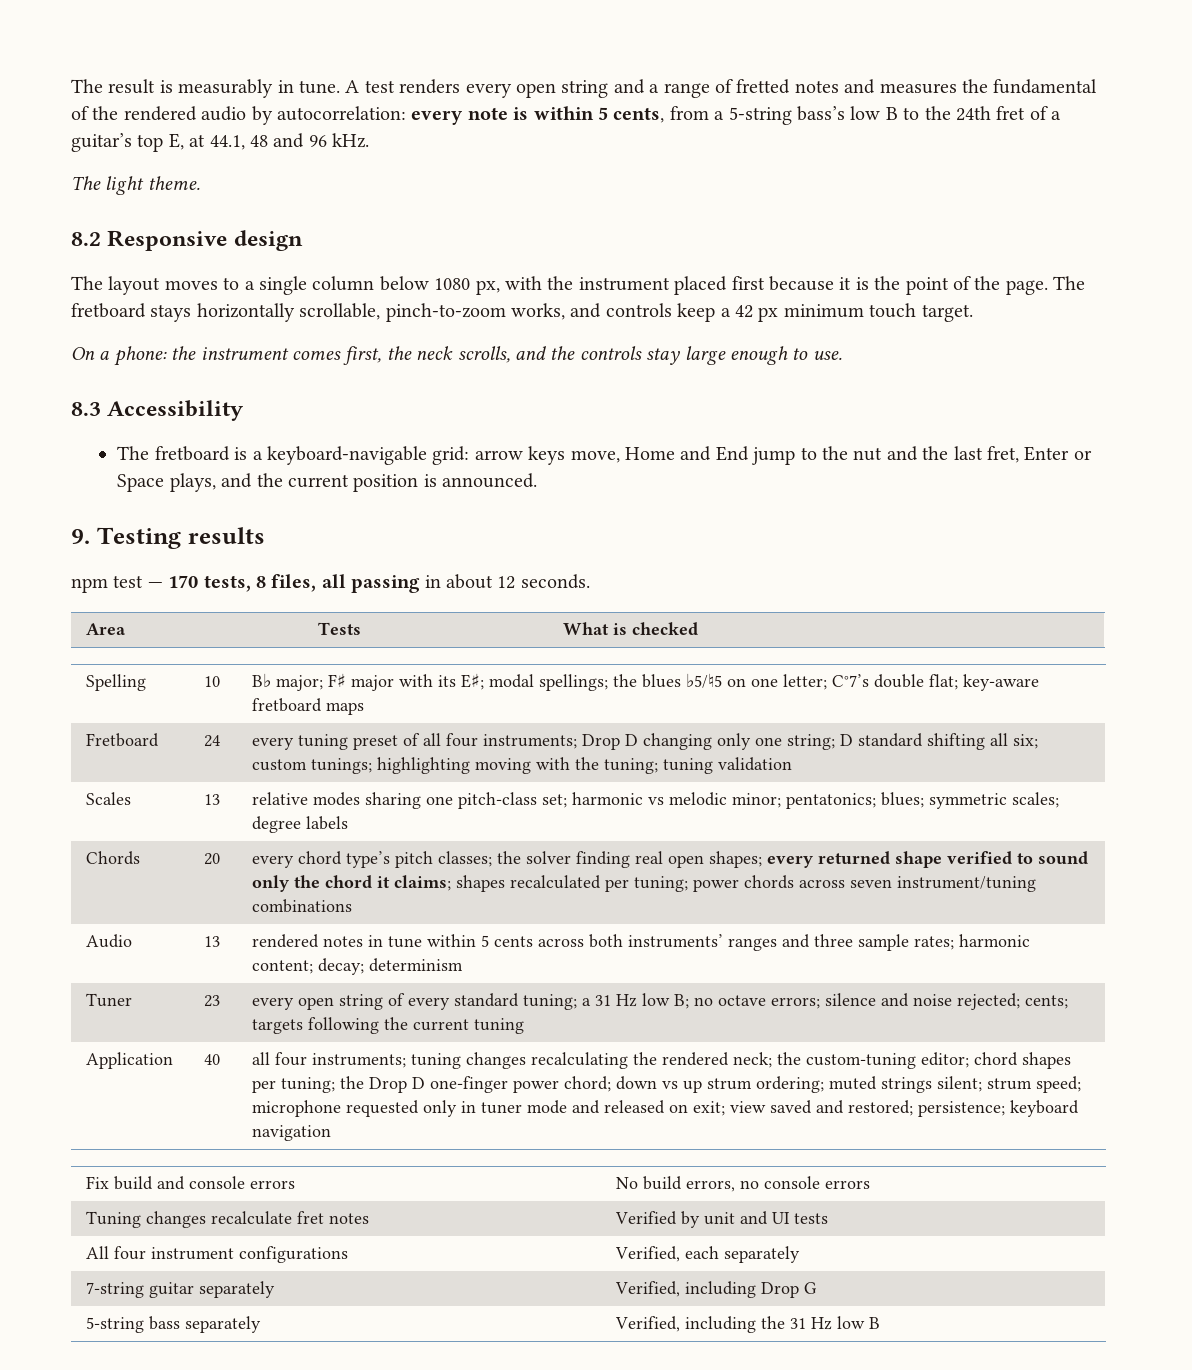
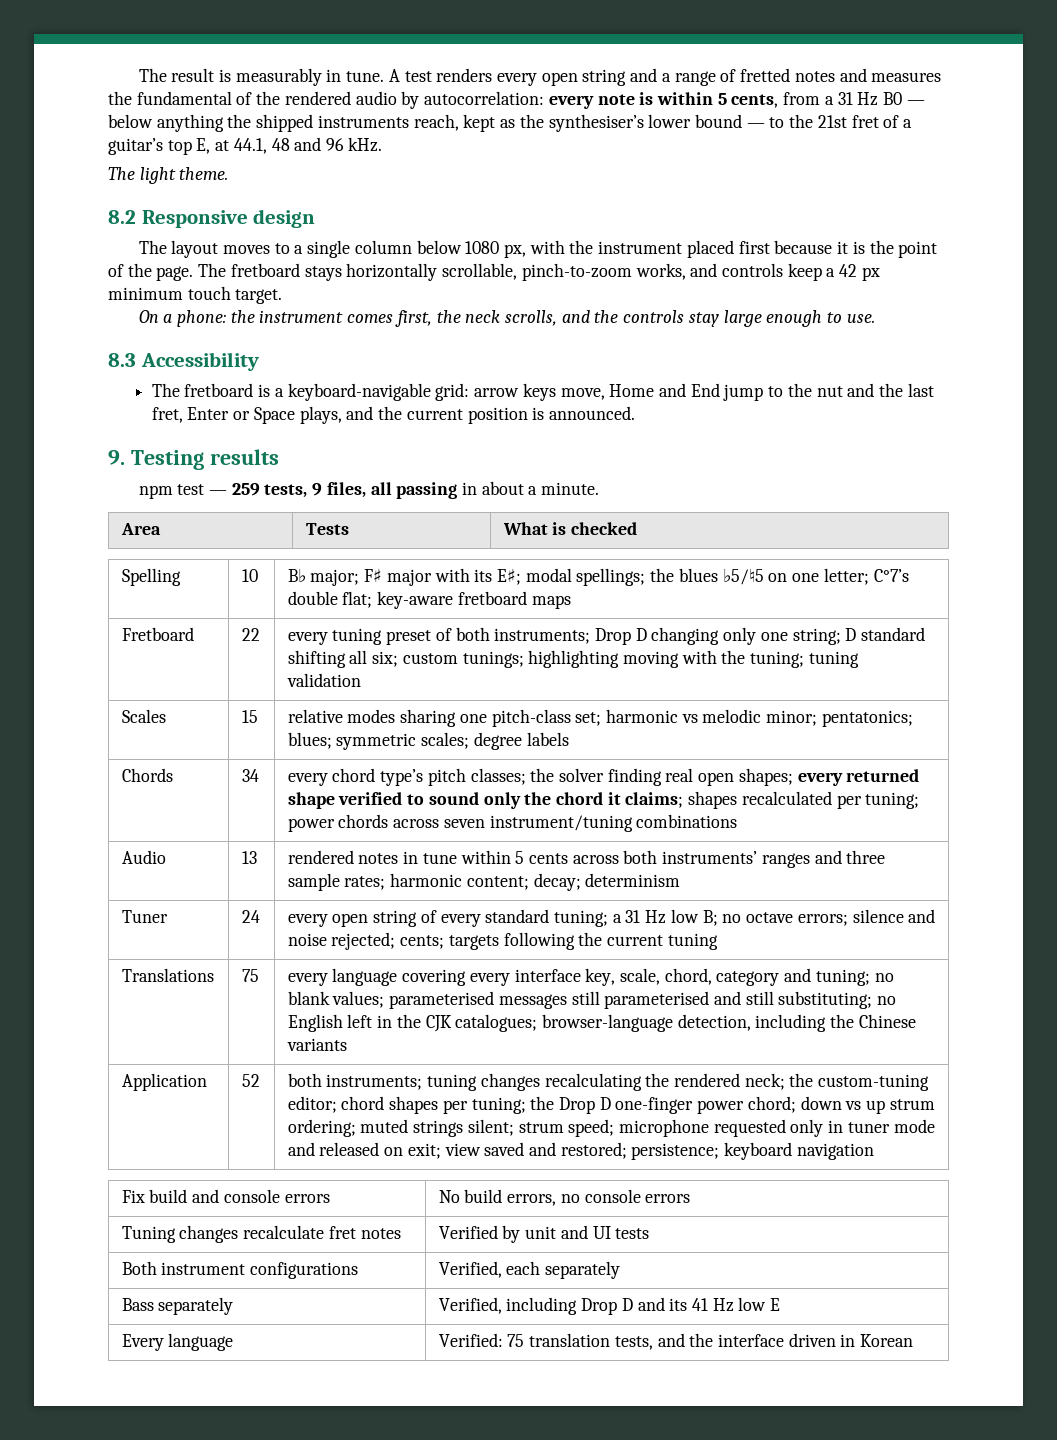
- A test renders every open string and a range of fretted notes and measures the fundamental of the rendered audio by autocorrelation: every note is within 5 cents, from a 5-string bass’s low B to the 24th fret of a guitar’s top E, at 44.1, 48 and 96 kHz.
+ A test renders every open string and a range of fretted notes and measures the fundamental of the rendered audio by autocorrelation: every note is within 5 cents, from a 31 Hz B0 — below anything the shipped instruments reach, kept as the synthesiser’s lower bound — to the 21st fret of a guitar’s top E, at 44.1, 48 and 96 kHz.
- npm test — 170 tests, 8 files, all passing in about 12 seconds.
+ npm test — 259 tests, 9 files, all passing in about a minute.
- Fretboard | 24 | every tuning preset of all four instruments; Drop D changing only one string; D standard shifting all six; custom tunings; highlighting moving with the tuning; tuning validation
+ Fretboard | 22 | every tuning preset of both instruments; Drop D changing only one string; D standard shifting all six; custom tunings; highlighting moving with the tuning; tuning validation
- Scales | 13 | relative modes sharing one pitch-class set; harmonic vs melodic minor; pentatonics; blues; symmetric scales; degree labels
+ Scales | 15 | relative modes sharing one pitch-class set; harmonic vs melodic minor; pentatonics; blues; symmetric scales; degree labels
- Chords | 20 | every chord type’s pitch classes; the solver finding real open shapes; every returned shape verified to sound only the chord it claims; shapes recalculated per tuning; power chords across seven instrument/tuning combinations
+ Chords | 34 | every chord type’s pitch classes; the solver finding real open shapes; every returned shape verified to sound only the chord it claims; shapes recalculated per tuning; power chords across seven instrument/tuning combinations
- Tuner | 23 | every open string of every standard tuning; a 31 Hz low B; no octave errors; silence and noise rejected; cents; targets following the current tuning
+ Tuner | 24 | every open string of every standard tuning; a 31 Hz low B; no octave errors; silence and noise rejected; cents; targets following the current tuning
- Application | 40 | all four instruments; tuning changes recalculating the rendered neck; the custom-tuning editor; chord shapes per tuning; the Drop D one-finger power chord; down vs up strum ordering; muted strings silent; strum speed; microphone requested only in tuner mode and released on exit; view saved and restored; persistence; keyboard navigation
+ Translations | 75 | every language covering every interface key, scale, chord, category and tuning; no blank values; parameterised messages still parameterised and still substituting; no English left in the CJK catalogues; browser-language detection, including the Chinese variants
+ Application | 52 | both instruments; tuning changes recalculating the rendered neck; the custom-tuning editor; chord shapes per tuning; the Drop D one-finger power chord; down vs up strum ordering; muted strings silent; strum speed; microphone requested only in tuner mode and released on exit; view saved and restored; persistence; keyboard navigation
- All four instrument configurations | Verified, each separately
+ Both instrument configurations | Verified, each separately
- 7-string guitar separately | Verified, including Drop G
- 5-string bass separately | Verified, including the 31 Hz low B
+ Bass separately | Verified, including Drop D and its 41 Hz low E
+ Every language | Verified: 75 translation tests, and the interface driven in Korean

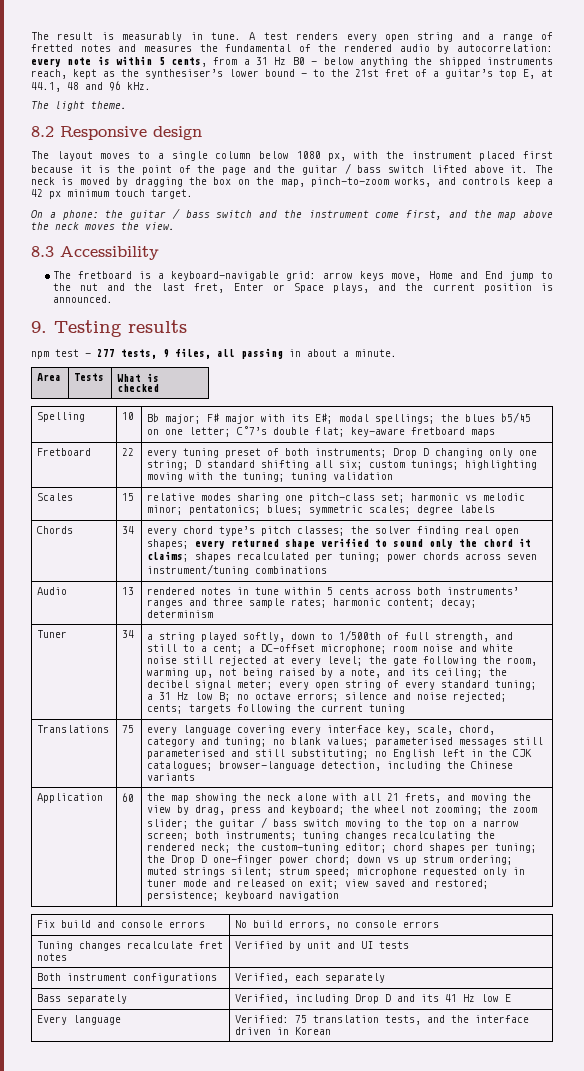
- The layout moves to a single column below 1080 px, with the instrument placed first because it is the point of the page. The fretboard stays horizontally scrollable, pinch-to-zoom works, and controls keep a 42 px minimum touch target.
+ The layout moves to a single column below 1080 px, with the instrument placed first because it is the point of the page and the guitar / bass switch lifted above it. The neck is moved by dragging the box on the map, pinch-to-zoom works, and controls keep a 42 px minimum touch target.
- On a phone: the instrument comes first, the neck scrolls, and the controls stay large enough to use.
+ On a phone: the guitar / bass switch and the instrument come first, and the map above the neck moves the view.
- npm test — 259 tests, 9 files, all passing in about a minute.
+ npm test — 277 tests, 9 files, all passing in about a minute.
- 24 | every open string of every standard tuning; a 31 Hz low B; no octave errors; silence and noise rejected; cents; targets following the current tuning
+ 34 | a string played softly, down to 1/500th of full strength, and still to a cent; a DC-offset microphone; room noise and white noise still rejected at every level; the gate following the room, warming up, not being raised by a note, and its ceiling; the decibel signal meter; every open string of every standard tuning; a 31 Hz low B; no octave errors; silence and noise rejected; cents; targets following the current tuning
- 52 | both instruments; tuning changes recalculating the rendered neck; the custom-tuning editor; chord shapes per tuning; the Drop D one-finger power chord; down vs up strum ordering; muted strings silent; strum speed; microphone requested only in tuner mode and released on exit; view saved and restored; persistence; keyboard navigation
+ 60 | the map showing the neck alone with all 21 frets, and moving the view by drag, press and keyboard; the wheel not zooming; the zoom slider; the guitar / bass switch moving to the top on a narrow screen; both instruments; tuning changes recalculating the rendered neck; the custom-tuning editor; chord shapes per tuning; the Drop D one-finger power chord; down vs up strum ordering; muted strings silent; strum speed; microphone requested only in tuner mode and released on exit; view saved and restored; persistence; keyboard navigation

